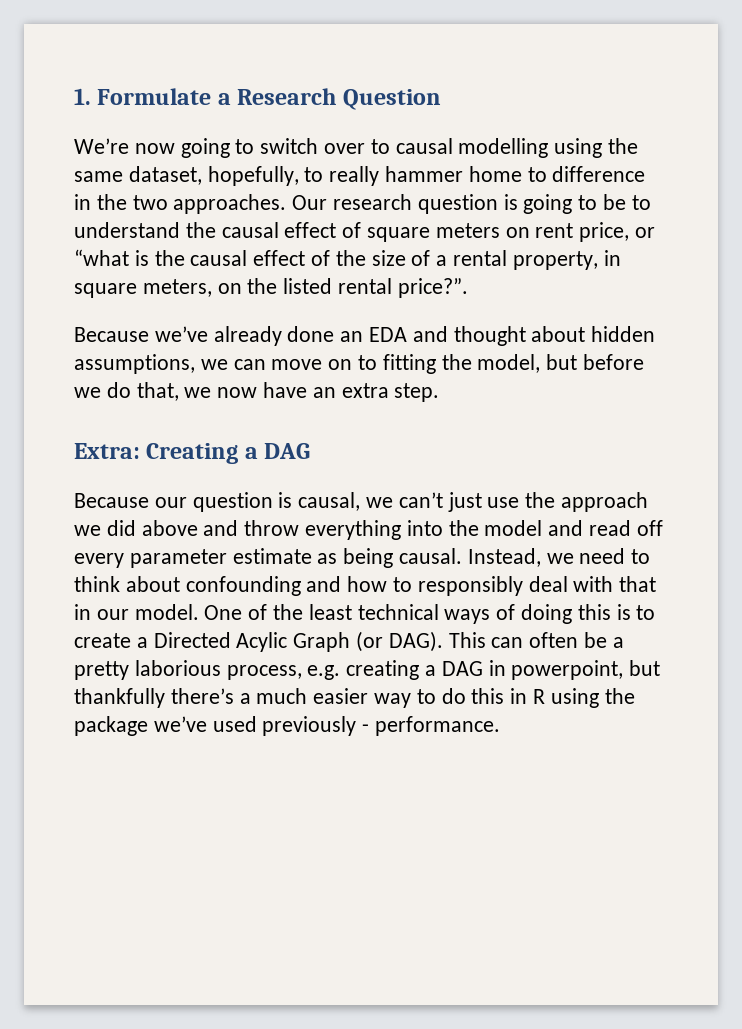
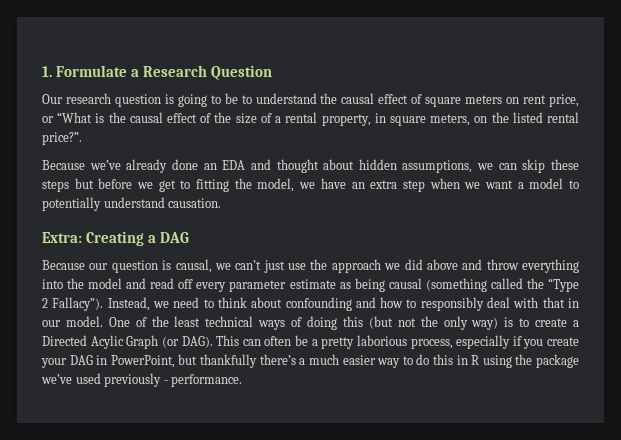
- We’re now going to switch over to causal modelling using the same dataset, hopefully, to really hammer home to difference in the two approaches. Our research question is going to be to understand the causal effect of square meters on rent price, or “what is the causal effect of the size of a rental property, in square meters, on the listed rental price?”.
+ Our research question is going to be to understand the causal effect of square meters on rent price, or “What is the causal effect of the size of a rental property, in square meters, on the listed rental price?”.
- Because we’ve already done an EDA and thought about hidden assumptions, we can move on to fitting the model, but before we do that, we now have an extra step.
+ Because we’ve already done an EDA and thought about hidden assumptions, we can skip these steps but before we get to fitting the model, we have an extra step when we want a model to potentially understand causation.
- Because our question is causal, we can’t just use the approach we did above and throw everything into the model and read off every parameter estimate as being causal.
+ Because our question is causal, we can’t just use the approach we did above and throw everything into the model and read off every parameter estimate as being causal (something called the “Type 2 Fallacy”).
- One of the least technical ways of doing this is to create a Directed Acylic Graph (or DAG).
+ One of the least technical ways of doing this (but not the only way) is to create a Directed Acylic Graph (or DAG).
- This can often be a pretty laborious process, e.g. creating a DAG in powerpoint, but thankfully there’s a much easier way to do this in R using the package we’ve used previously - performance.
+ This can often be a pretty laborious process, especially if you create your DAG in PowerPoint, but thankfully there’s a much easier way to do this in R using the package we’ve used previously - performance.

